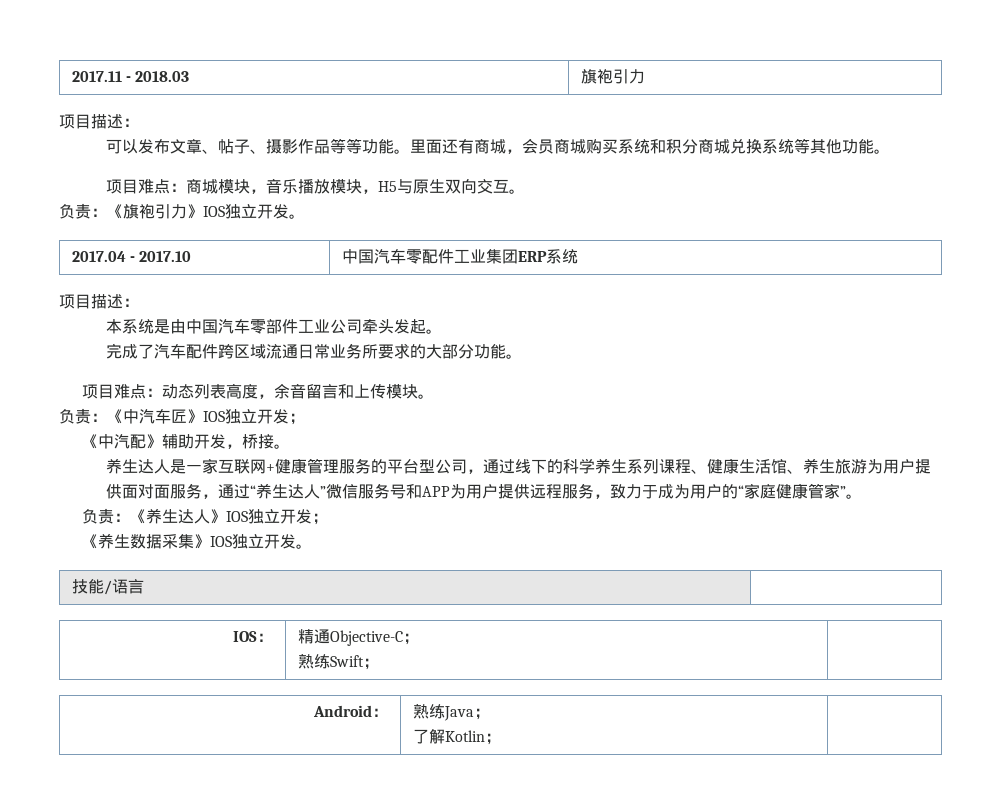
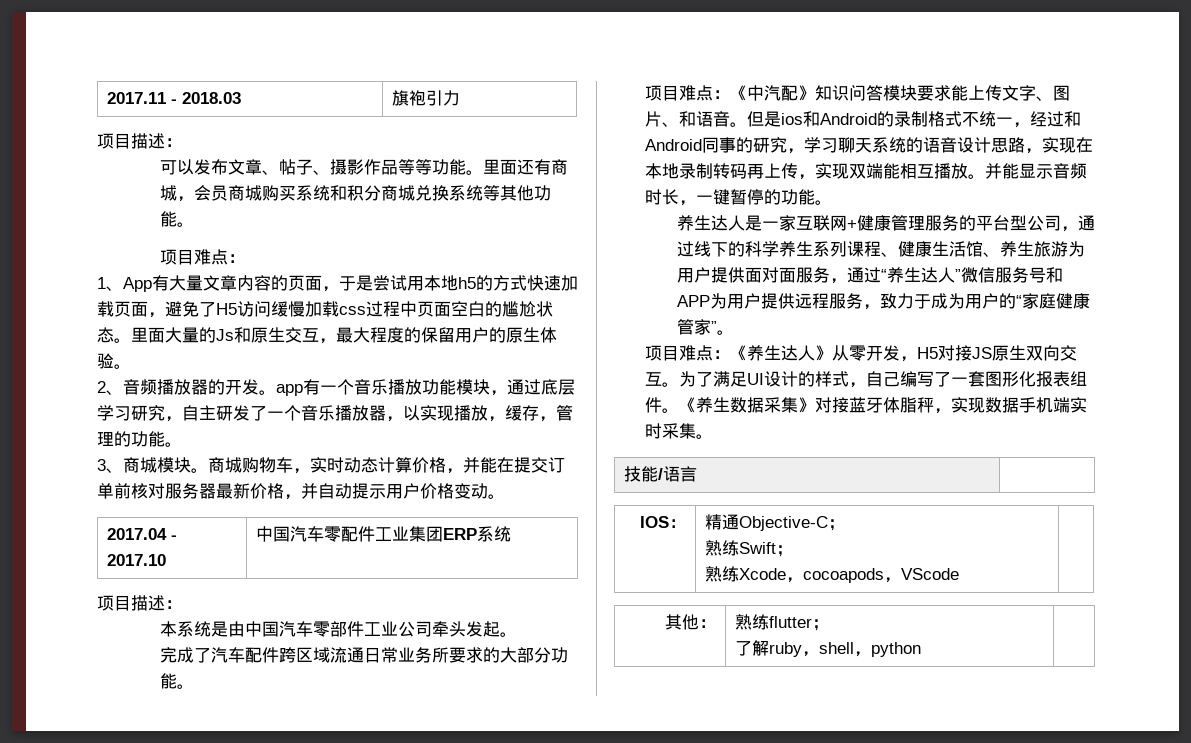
  里面还有商城，会员商城购买系统和积分商城兑换系统等其他功能。
- 项目难点：商城模块，音乐播放模块，H5与原生双向交互。
- 负责：《旗袍引力》IOS独立开发。
+ 项目难点：
+ 1、App有大量文章内容的页面，于是尝试用本地h5的方式快速加载页面，避免了H5访问缓慢加载css过程中页面空白的尴尬状态。里面大量的Js和原生交互，最大程度的保留用户的原生体验。
+ 2、音频播放器的开发。app有一个音乐播放功能模块，通过底层学习研究，自主研发了一个音乐播放器，以实现播放，缓存，管理的功能。
+ 3、商城模块。商城购物车，实时动态计算价格，并能在提交订单前核对服务器最新价格，并自动提示用户价格变动。
- 项目难点：动态列表高度，余音留言和上传模块。
- 负责：《中汽车匠》IOS独立开发；
- 《中汽配》辅助开发，桥接。
+ 项目难点：《中汽配》知识问答模块要求能上传文字、图片、和语音。但是ios和Android的录制格式不统一，经过和Android同事的研究，学习聊天系统的语音设计思路，实现在本地录制转码再上传，实现双端能相互播放。并能显示音频时长，一键暂停的功能。
- 负责：《养生达人》IOS独立开发；
- 《养生数据采集》IOS独立开发。
+ 项目难点：《养生达人》从零开发，H5对接JS原生双向交互。为了满足UI设计的样式，自己编写了一套图形化报表组件。《养生数据采集》对接蓝牙体脂秤，实现数据手机端实时采集。
  IOS： | 精通Objective-C；
- 熟练Swift； |
- Android： | 熟练Java；
- 了解Kotlin； |
+ 熟练Swift；
+ 熟练Xcode，cocoapods，VScode |
+ 其他： | 熟练flutter；
+ 了解ruby，shell，python |

